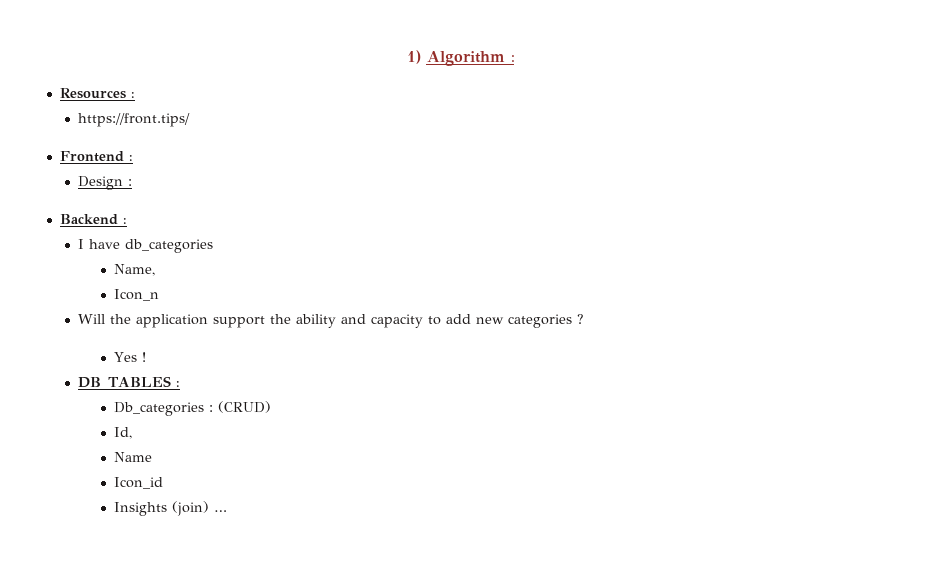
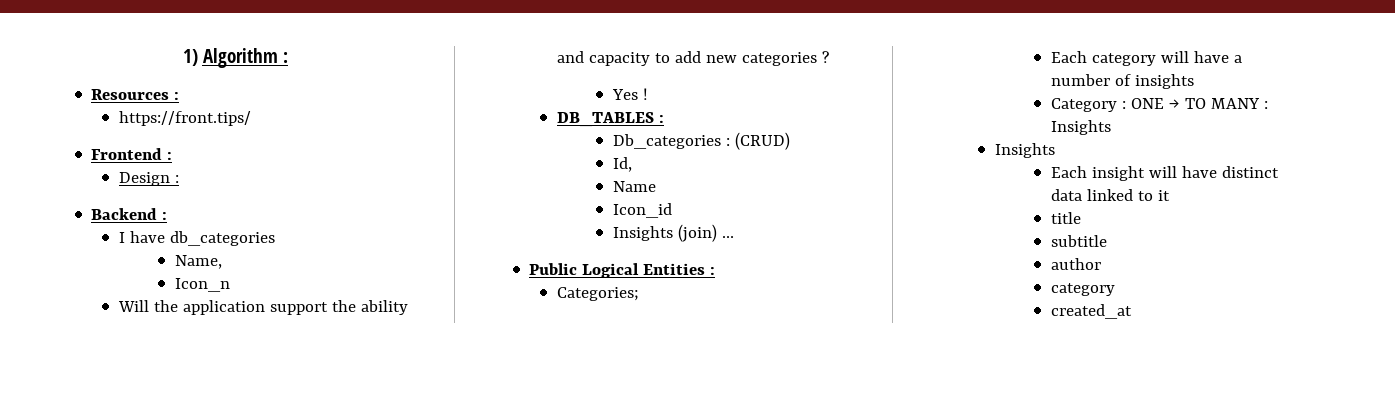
+ Public Logical Entities :
+ Categories;
+ Each category will have a number of insights
+ Category : ONE → TO MANY : Insights
+ Insights
+ Each insight will have distinct data linked to it
+ title
+ subtitle
+ author
+ category
+ created_at

